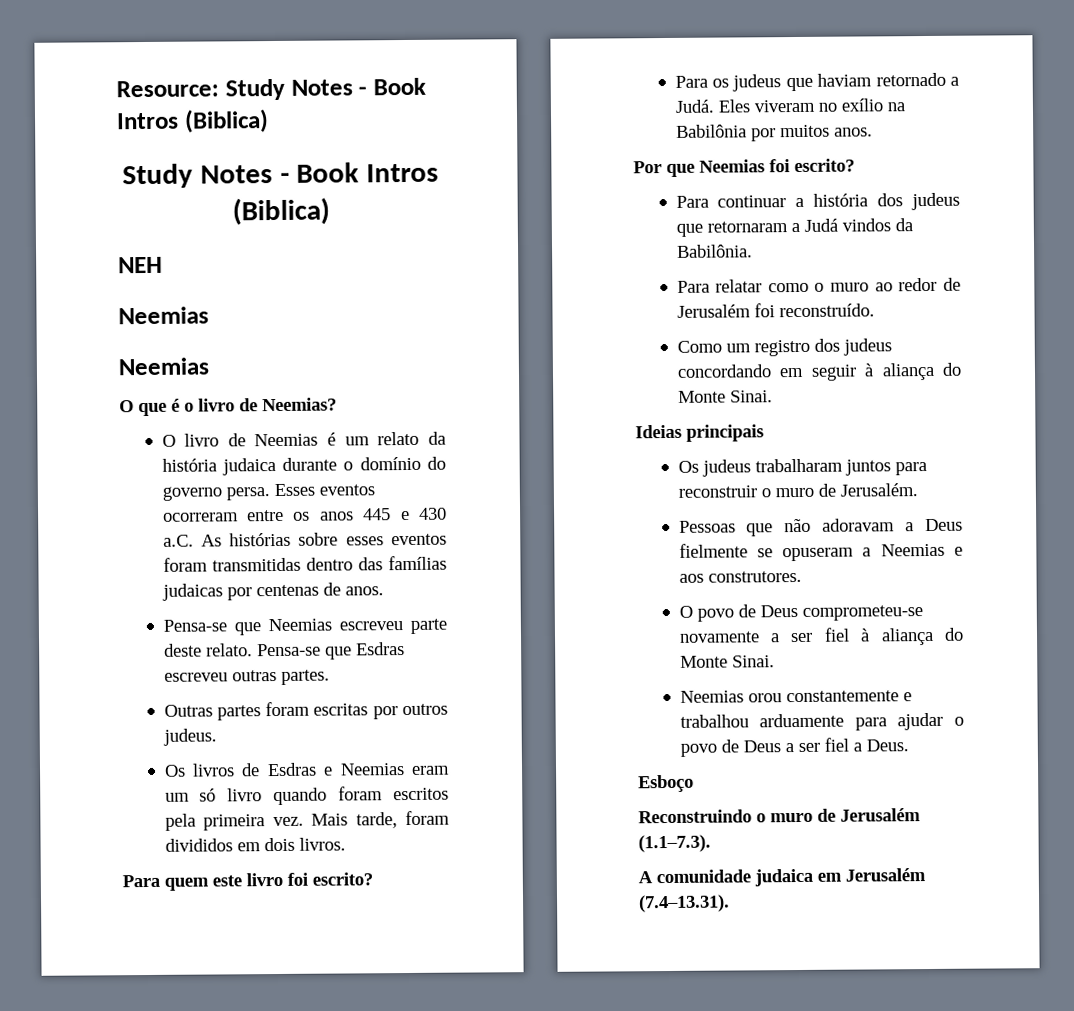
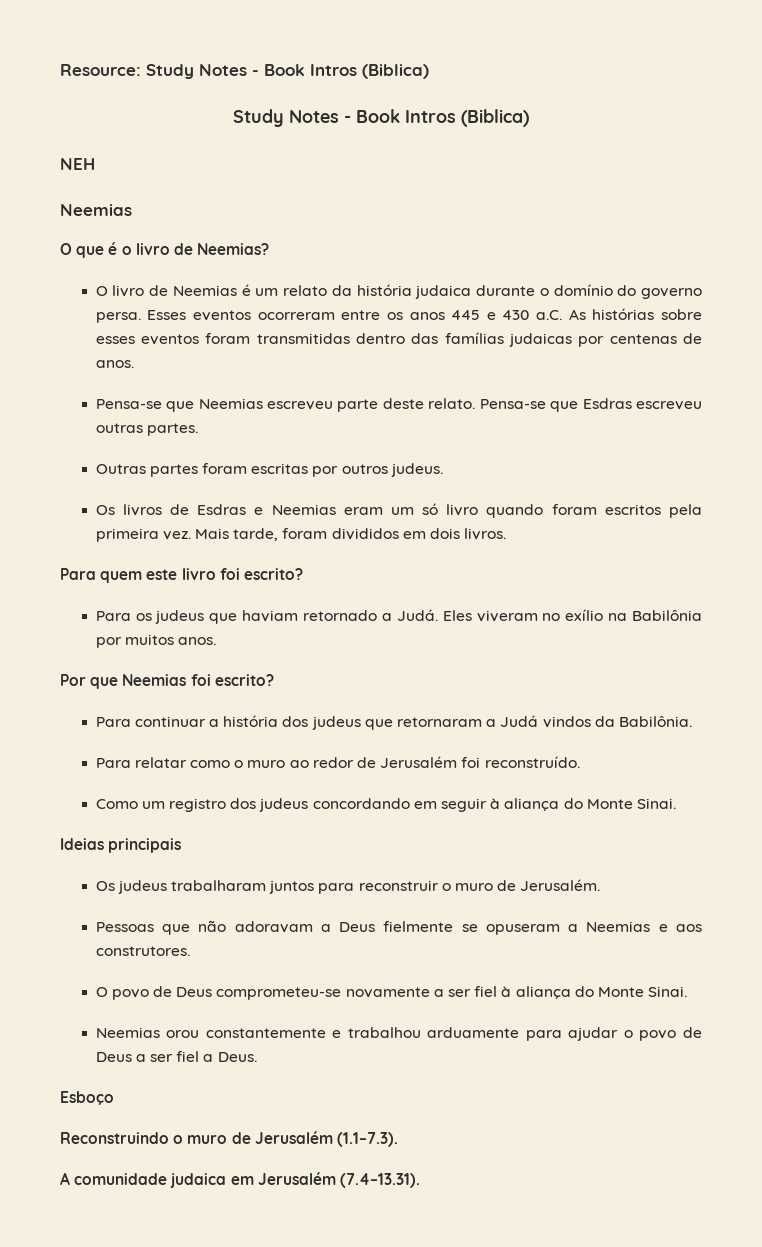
  NEH
- Neemias

